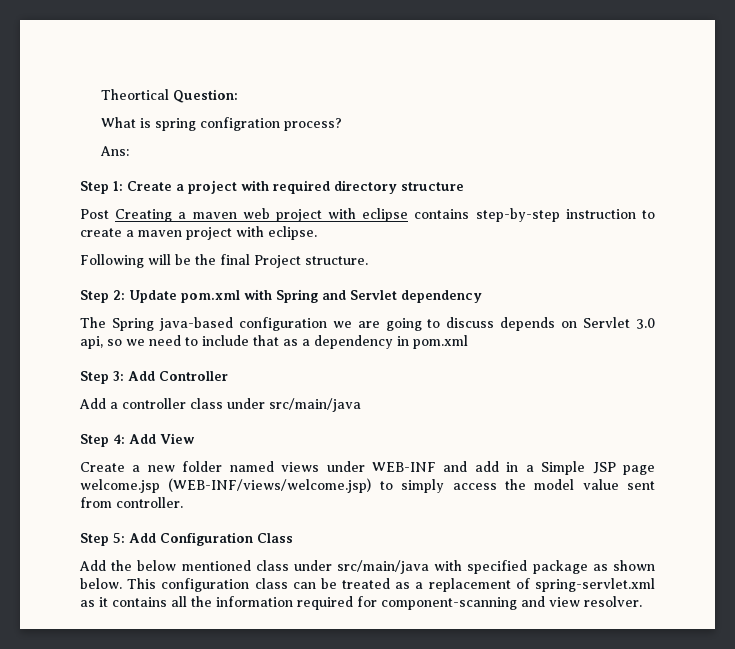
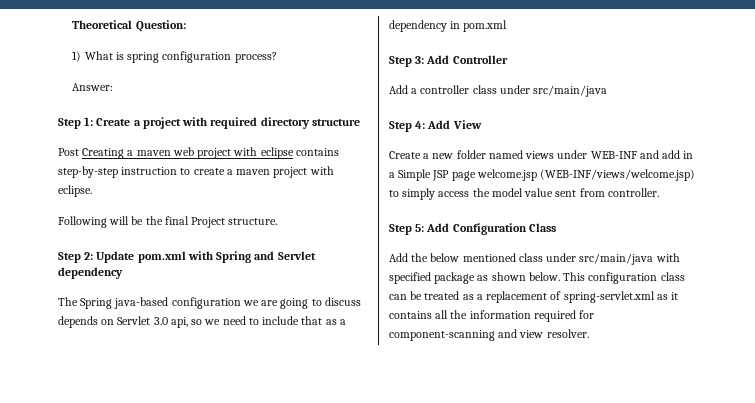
- Theortical Question:
+ Theoretical Question:
- What is spring configration process?
+ 1) What is spring configuration process?
- Ans:
+ Answer:

